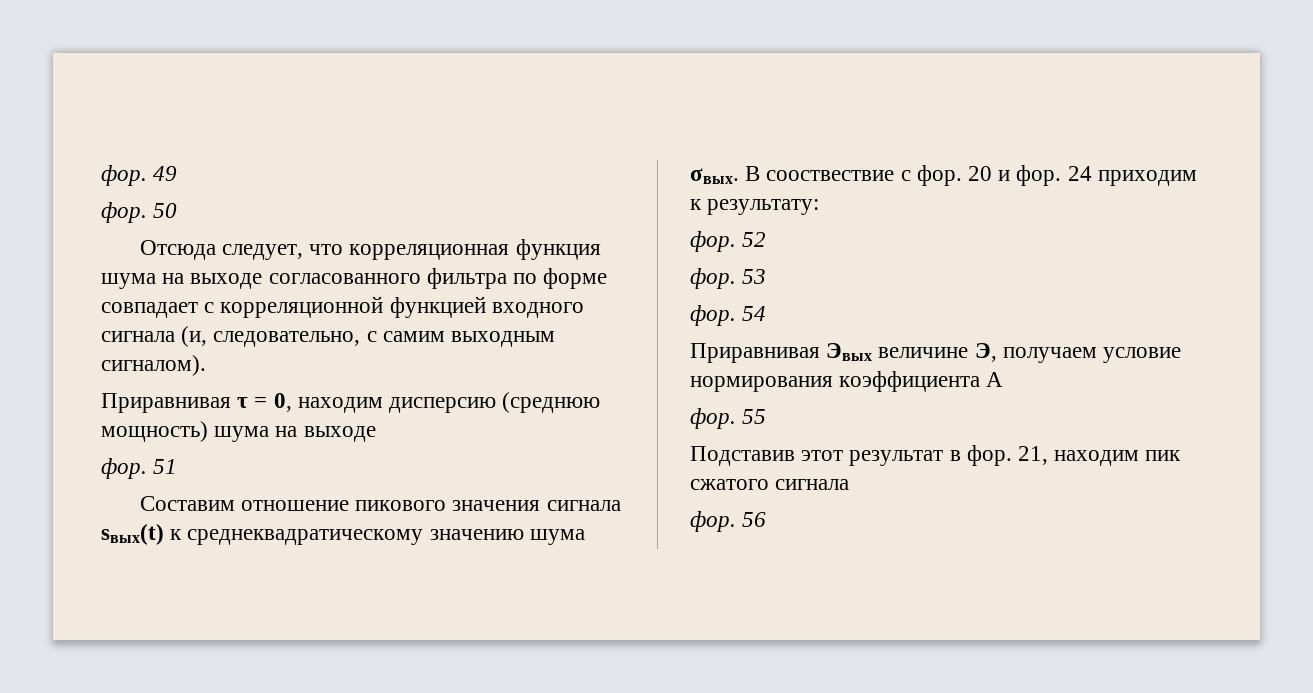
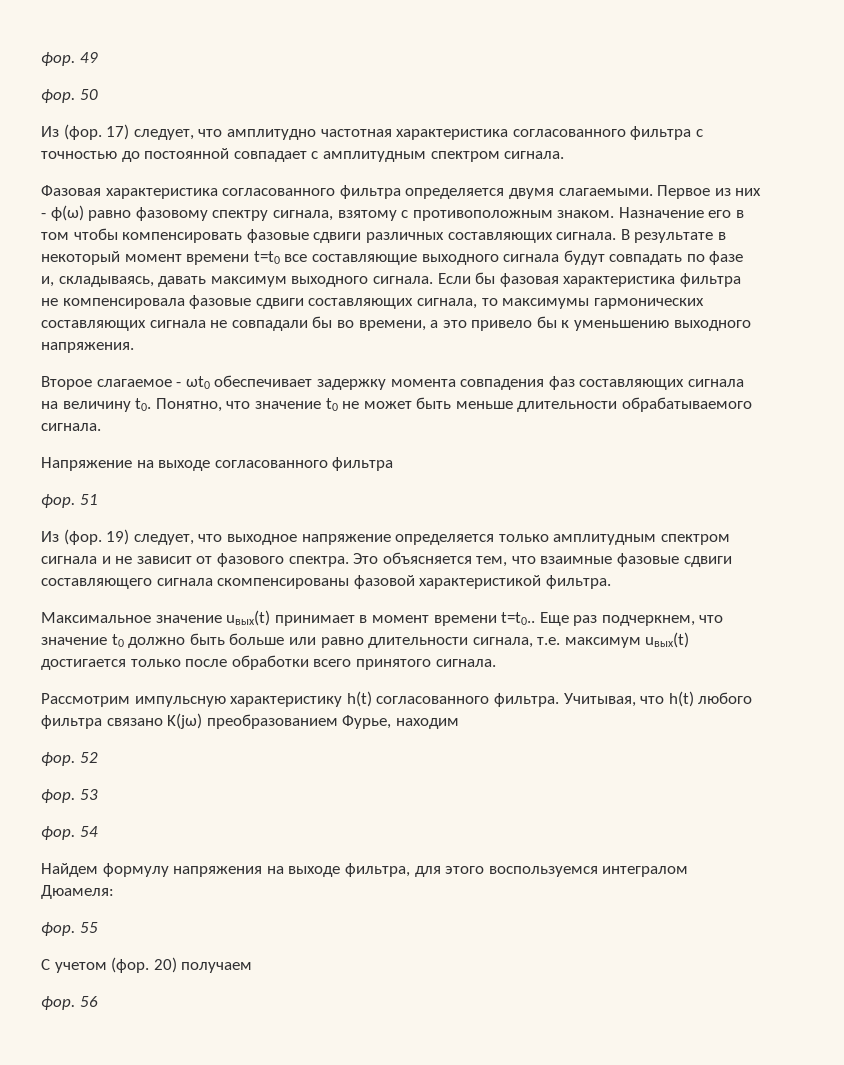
- Отсюда следует, что корреляционная функция шума на выходе согласованного фильтра по форме совпадает с корреляционной функцией входного сигнала (и, следовательно, с самим выходным сигналом).
- Приравнивая τ = 0, находим дисперсию (среднюю мощность) шума на выходе
+ Из (фор. 17) следует, что амплитудно частотная характеристика согласованного фильтра с точностью до постоянной совпадает с амплитудным спектром сигнала.
+ Фазовая характеристика согласованного фильтра определяется двумя слагаемыми. Первое из них - ϕ(ω) равно фазовому спектру сигнала, взятому с противоположным знаком. Назначение его в том чтобы компенсировать фазовые сдвиги различных составляющих сигнала. В результате в некоторый момент времени t=t0 все составляющие выходного сигнала будут совпадать по фазе и, складываясь, давать максимум выходного сигнала. Если бы фазовая характеристика фильтра не компенсировала фазовые сдвиги составляющих сигнала, то максимумы гармонических составляющих сигнала не совпадали бы во времени, а это привело бы к уменьшению выходного напряжения.
+ Второе слагаемое - ωt0 обеспечивает задержку момента совпадения фаз составляющих сигнала на величину t0. Понятно, что значение t0 не может быть меньше длительности обрабатываемого сигнала.
+ Напряжение на выходе согласованного фильтра
  фор. 51
- Составим отношение пикового значения сигнала sвых(t) к среднеквадратическому значению шума σвых. В сооствествие с фор. 20 и фор. 24 приходим к результату:
+ Из (фор. 19) следует, что выходное напряжение определяется только амплитудным спектром сигнала и не зависит от фазового спектра. Это объясняется тем, что взаимные фазовые сдвиги составляющего сигнала скомпенсированы фазовой характеристикой фильтра.
+ Максимальное значение uвых(t) принимает в момент времени t=t0.. Еще раз подчеркнем, что значение t0 должно быть больше или равно длительности сигнала, т.е. максимум uвых(t) достигается только после обработки всего принятого сигнала.
+ Рассмотрим импульсную характеристику h(t) согласованного фильтра. Учитывая, что h(t) любого фильтра связано K(jω) преобразованием Фурье, находим
- Приравнивая Эвых величине Э, получаем условие нормирования коэффициента А
+ Найдем формулу напряжения на выходе фильтра, для этого воспользуемся интегралом Дюамеля:
  фор. 55
- Подставив этот результат в фор. 21, находим пик сжатого сигнала
+ С учетом (фор. 20) получаем

